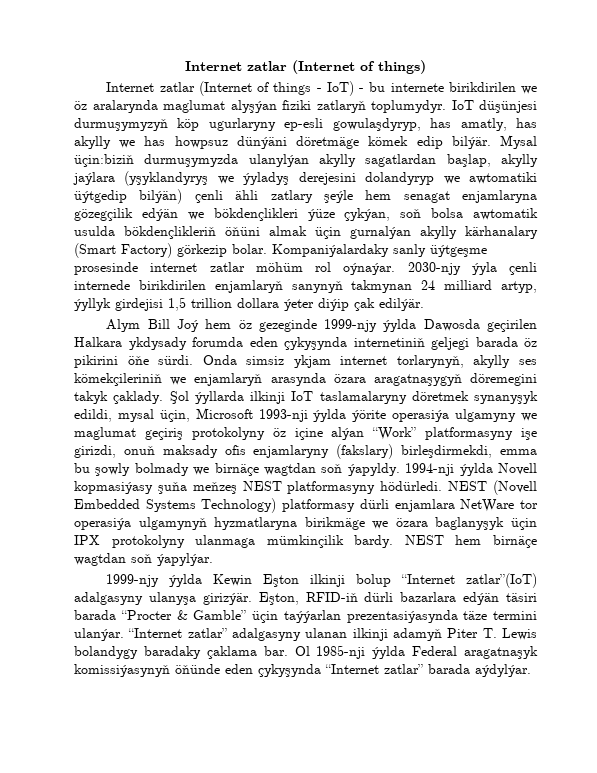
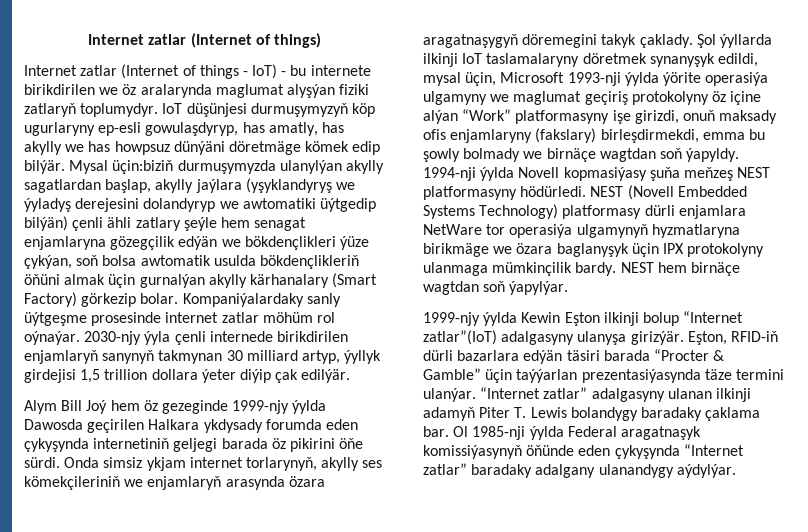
- 2030-njy ýyla çenli internede birikdirilen enjamlaryň sanynyň takmynan 24 milliard artyp, ýyllyk girdejisi 1,5 trillion dollara ýeter diýip çak edilýär.
+ 2030-njy ýyla çenli internede birikdirilen enjamlaryň sanynyň takmynan 30 milliard artyp, ýyllyk girdejisi 1,5 trillion dollara ýeter diýip çak edilýär.
- Ol 1985-nji ýylda Federal aragatnaşyk komissiýasynyň öňünde eden çykyşynda “Internet zatlar” barada aýdylýar.
+ Ol 1985-nji ýylda Federal aragatnaşyk komissiýasynyň öňünde eden çykyşynda “Internet zatlar” baradaky adalgany ulanandygy aýdylýar.

